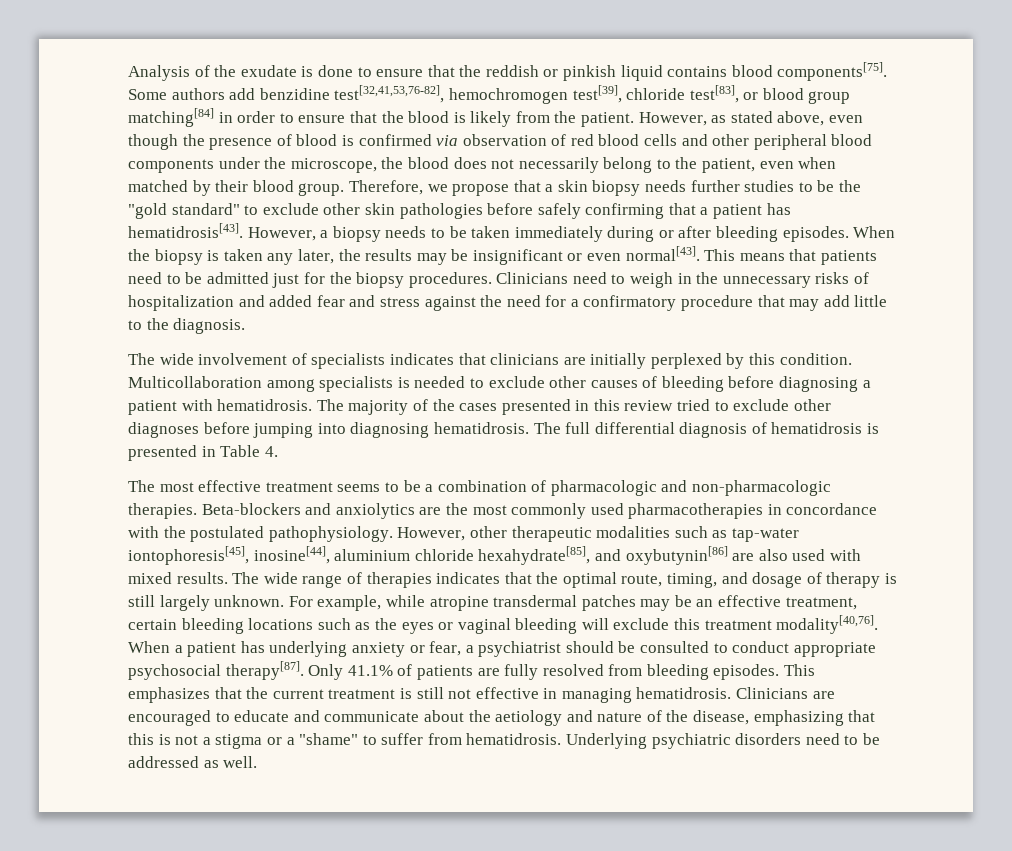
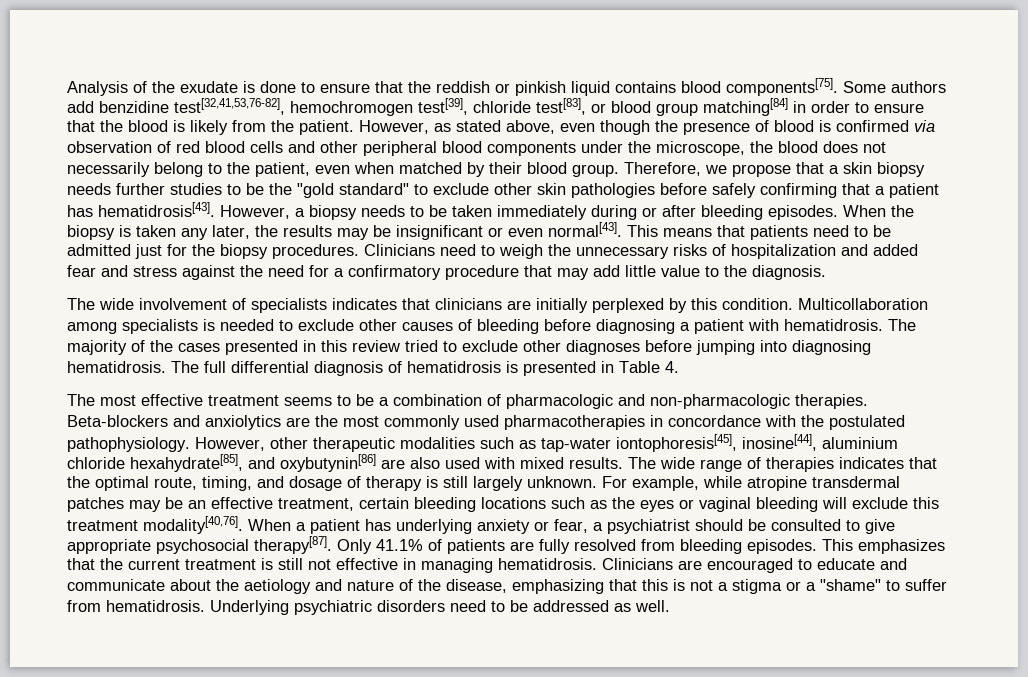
- Clinicians need to weigh in the unnecessary risks of hospitalization and added fear and stress against the need for a confirmatory procedure that may add little to the diagnosis.
+ Clinicians need to weigh the unnecessary risks of hospitalization and added fear and stress against the need for a confirmatory procedure that may add little value to the diagnosis.
- When a patient has underlying anxiety or fear, a psychiatrist should be consulted to conduct appropriate psychosocial therapy[87].
+ When a patient has underlying anxiety or fear, a psychiatrist should be consulted to give appropriate psychosocial therapy[87].

